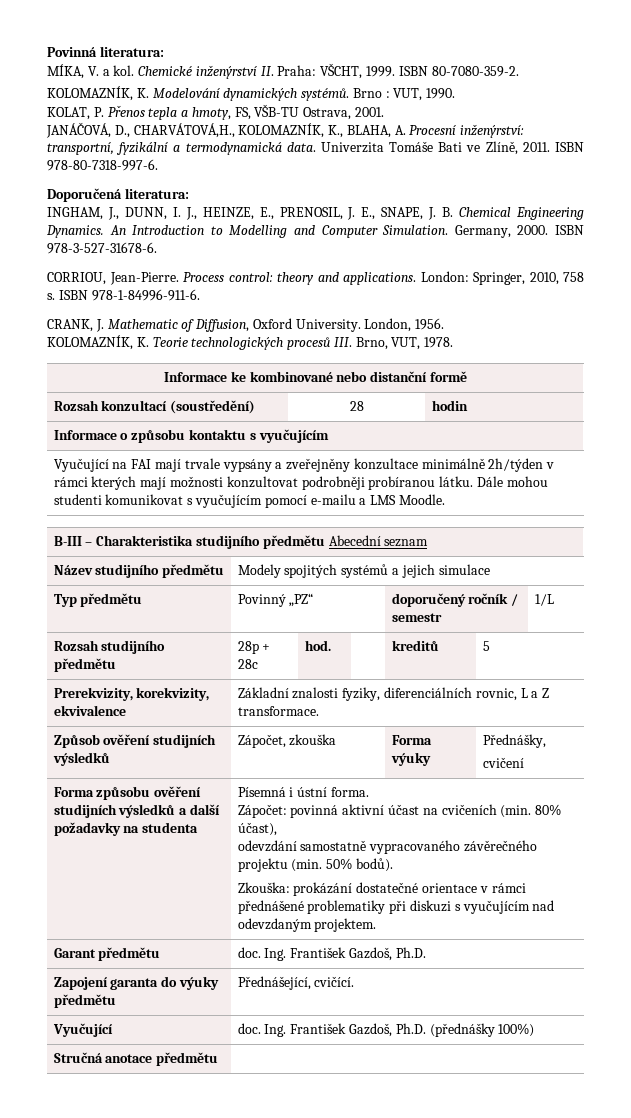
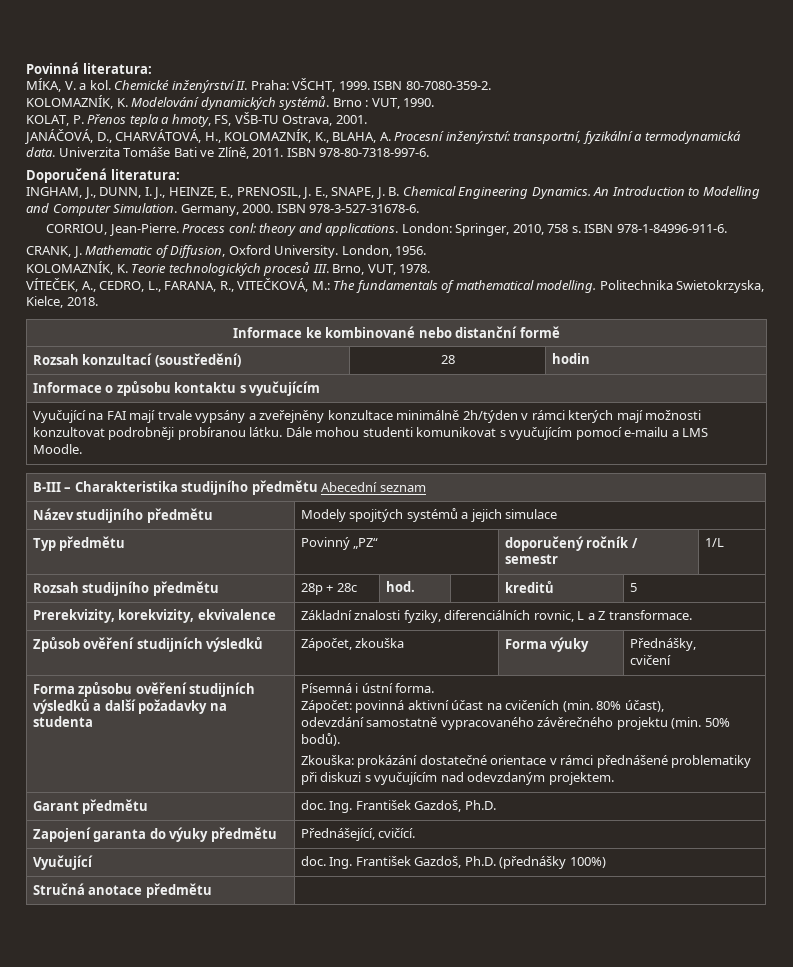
- JANÁČOVÁ, D., CHARVÁTOVÁ,H., KOLOMAZNÍK, K., BLAHA, A. Procesní inženýrství: transportní, fyzikální a termodynamická data.
+ JANÁČOVÁ, D., CHARVÁTOVÁ, H., KOLOMAZNÍK, K., BLAHA, A. Procesní inženýrství: transportní, fyzikální a termodynamická data.
- Process control: theory and applications.
+ Process conl: theory and applications.
+ VÍTEČEK, A., CEDRO, L., FARANA, R., VITEČKOVÁ, M.: The fundamentals of mathematical modelling. Politechnika Swietokrzyska, Kielce, 2018.

